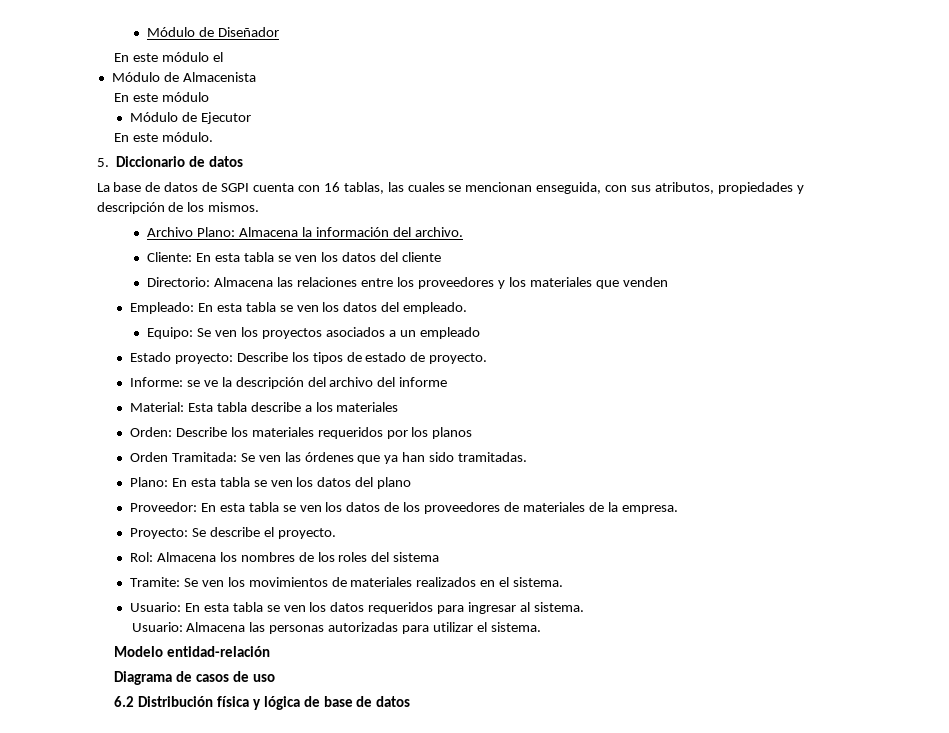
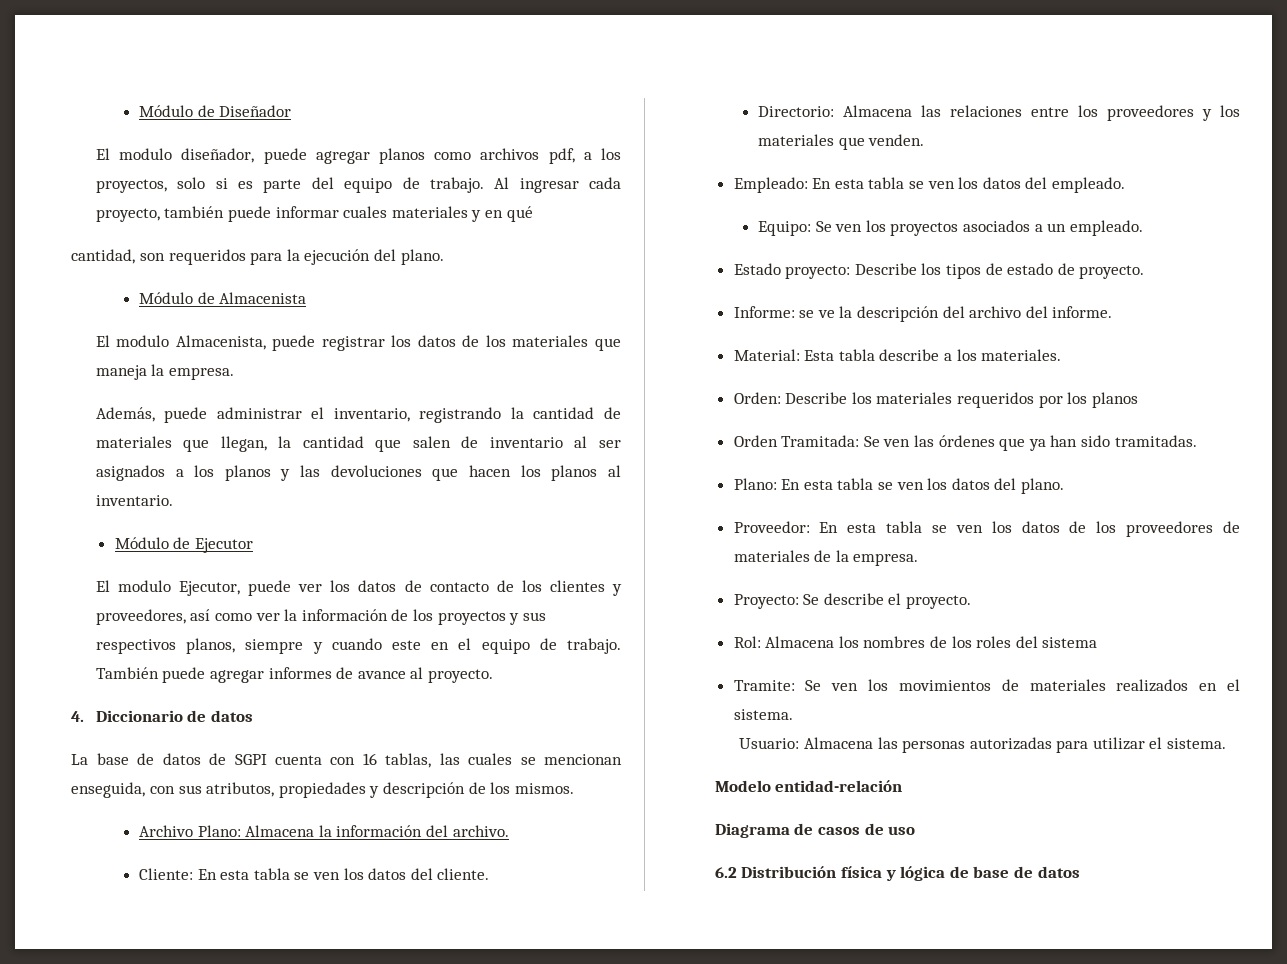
- En este módulo el
+ El modulo diseñador, puede agregar planos como archivos pdf, a los proyectos, solo si es parte del equipo de trabajo. Al ingresar cada proyecto, también puede informar cuales materiales y en qué
+ cantidad, son requeridos para la ejecución del plano.
  Módulo de Almacenista
- En este módulo
+ El modulo Almacenista, puede registrar los datos de los materiales que maneja la empresa.
+ Además, puede administrar el inventario, registrando la cantidad de materiales que llegan, la cantidad que salen de inventario al ser asignados a los planos y las devoluciones que hacen los planos al inventario.
  Módulo de Ejecutor
- En este módulo.
- 5. Diccionario de datos
+ El modulo Ejecutor, puede ver los datos de contacto de los clientes y proveedores, así como ver la información de los proyectos y sus respectivos planos, siempre y cuando este en el equipo de trabajo. También puede agregar informes de avance al proyecto.
+ 4. Diccionario de datos
- Cliente: En esta tabla se ven los datos del cliente
+ Cliente: En esta tabla se ven los datos del cliente.
- Directorio: Almacena las relaciones entre los proveedores y los materiales que venden
+ Directorio: Almacena las relaciones entre los proveedores y los materiales que venden.
- Equipo: Se ven los proyectos asociados a un empleado
+ Equipo: Se ven los proyectos asociados a un empleado.
- Informe: se ve la descripción del archivo del informe
+ Informe: se ve la descripción del archivo del informe.
- Material: Esta tabla describe a los materiales
+ Material: Esta tabla describe a los materiales.
- Plano: En esta tabla se ven los datos del plano
+ Plano: En esta tabla se ven los datos del plano.
- Usuario: En esta tabla se ven los datos requeridos para ingresar al sistema.

